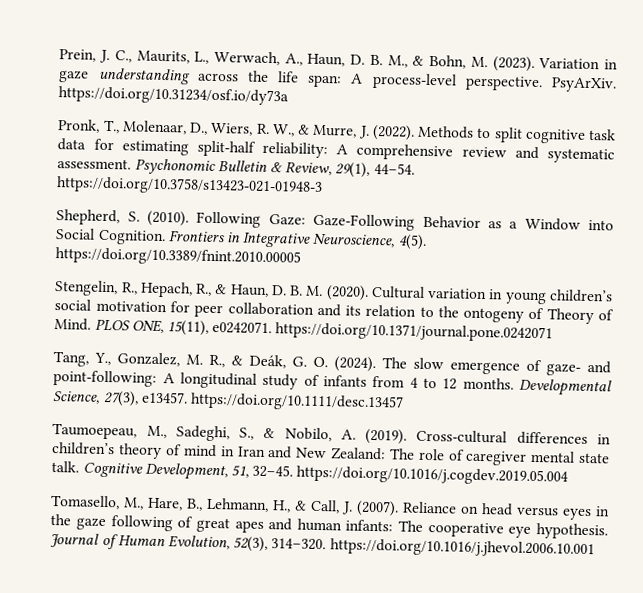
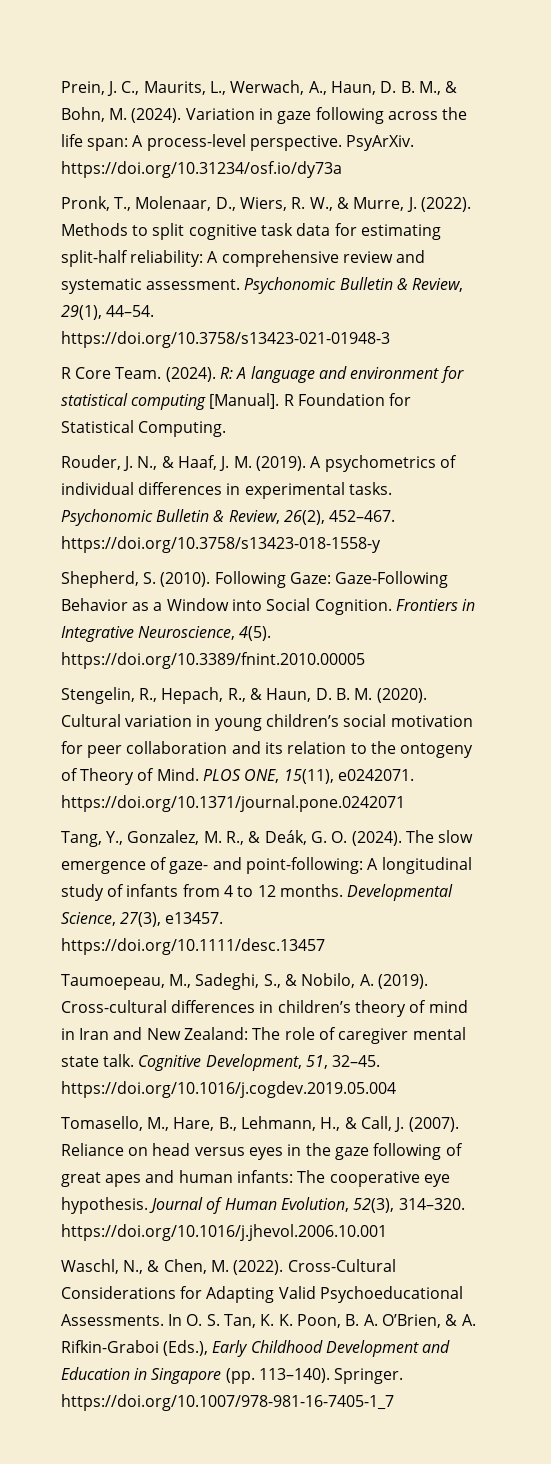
- Prein, J. C., Maurits, L., Werwach, A., Haun, D. B. M., & Bohn, M. (2023).
+ Prein, J. C., Maurits, L., Werwach, A., Haun, D. B. M., & Bohn, M. (2024).
- Variation in gaze understanding across the life span: A process-level perspective.
+ Variation in gaze following across the life span: A process-level perspective.
+ R Core Team. (2024). R: A language and environment for statistical computing [Manual]. R Foundation for Statistical Computing.
+ Rouder, J. N., & Haaf, J. M. (2019). A psychometrics of individual differences in experimental tasks. Psychonomic Bulletin & Review, 26(2), 452–467. https://doi.org/10.3758/s13423-018-1558-y
+ Waschl, N., & Chen, M. (2022). Cross-Cultural Considerations for Adapting Valid Psychoeducational Assessments. In O. S. Tan, K. K. Poon, B. A. O’Brien, & A. Rifkin-Graboi (Eds.), Early Childhood Development and Education in Singapore (pp. 113–140). Springer. https://doi.org/10.1007/978-981-16-7405-1_7

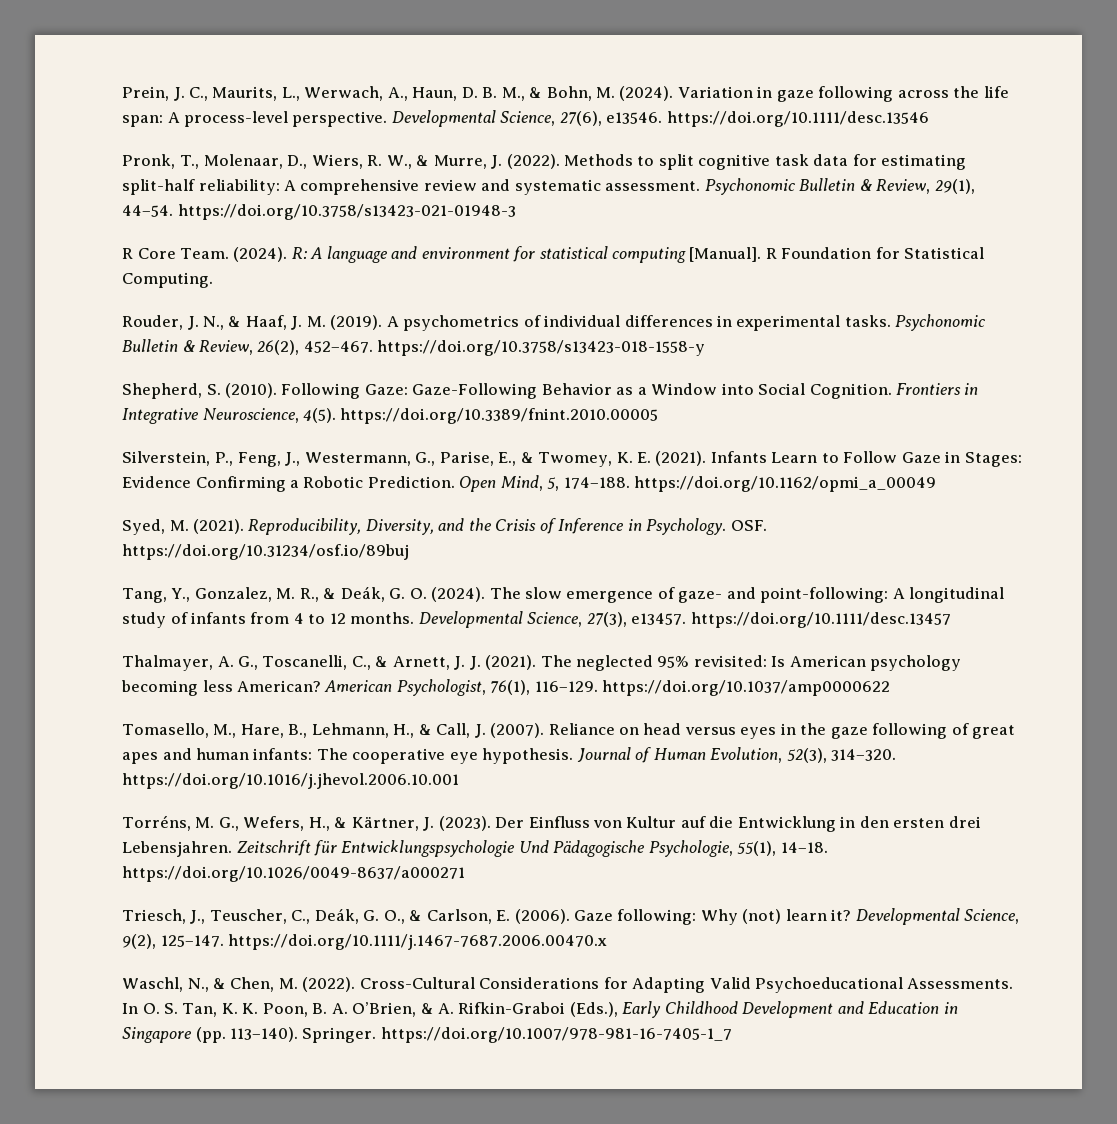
- PsyArXiv. https://doi.org/10.31234/osf.io/dy73a
+ Developmental Science, 27(6), e13546. https://doi.org/10.1111/desc.13546
- Stengelin, R., Hepach, R., & Haun, D. B. M. (2020). Cultural variation in young children’s social motivation for peer collaboration and its relation to the ontogeny of Theory of Mind. PLOS ONE, 15(11), e0242071. https://doi.org/10.1371/journal.pone.0242071
+ Silverstein, P., Feng, J., Westermann, G., Parise, E., & Twomey, K. E. (2021). Infants Learn to Follow Gaze in Stages: Evidence Confirming a Robotic Prediction. Open Mind, 5, 174–188. https://doi.org/10.1162/opmi_a_00049
+ Syed, M. (2021). Reproducibility, Diversity, and the Crisis of Inference in Psychology. OSF. https://doi.org/10.31234/osf.io/89buj
- Taumoepeau, M., Sadeghi, S., & Nobilo, A. (2019). Cross-cultural differences in children’s theory of mind in Iran and New Zealand: The role of caregiver mental state talk. Cognitive Development, 51, 32–45. https://doi.org/10.1016/j.cogdev.2019.05.004
+ Thalmayer, A. G., Toscanelli, C., & Arnett, J. J. (2021). The neglected 95% revisited: Is American psychology becoming less American? American Psychologist, 76(1), 116–129. https://doi.org/10.1037/amp0000622
+ Torréns, M. G., Wefers, H., & Kärtner, J. (2023). Der Einfluss von Kultur auf die Entwicklung in den ersten drei Lebensjahren. Zeitschrift für Entwicklungspsychologie Und Pädagogische Psychologie, 55(1), 14–18. https://doi.org/10.1026/0049-8637/a000271
+ Triesch, J., Teuscher, C., Deák, G. O., & Carlson, E. (2006). Gaze following: Why (not) learn it? Developmental Science, 9(2), 125–147. https://doi.org/10.1111/j.1467-7687.2006.00470.x

